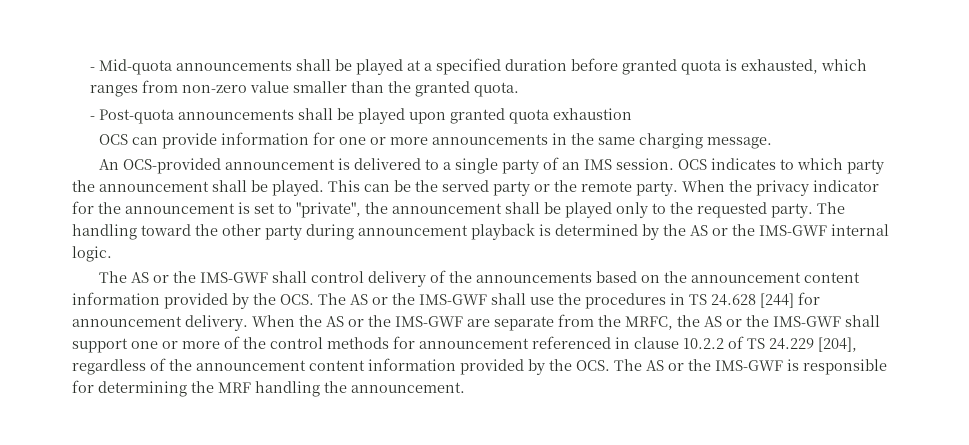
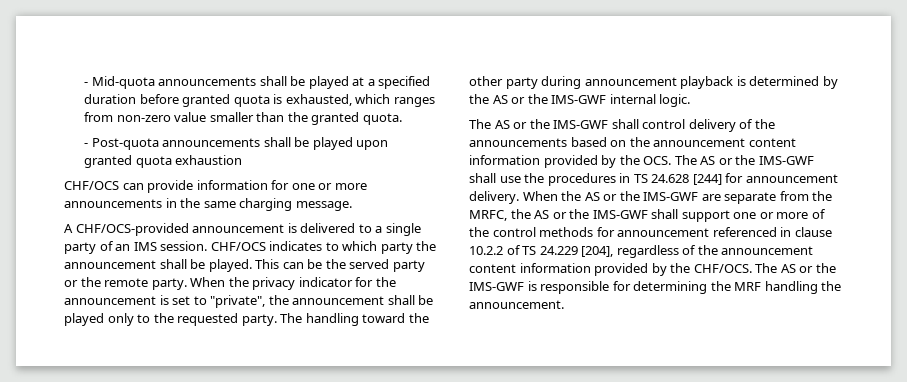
- OCS can provide information for one or more announcements in the same charging message.
+ CHF/OCS can provide information for one or more announcements in the same charging message.
- An OCS-provided announcement is delivered to a single party of an IMS session.
+ A CHF/OCS-provided announcement is delivered to a single party of an IMS session.
- OCS indicates to which party the announcement shall be played.
+ CHF/OCS indicates to which party the announcement shall be played.
- When the AS or the IMS-GWF are separate from the MRFC, the AS or the IMS-GWF shall support one or more of the control methods for announcement referenced in clause 10.2.2 of TS 24.229 [204], regardless of the announcement content information provided by the OCS. The AS or the IMS-GWF is responsible for determining the MRF handling the announcement.
+ When the AS or the IMS-GWF are separate from the MRFC, the AS or the IMS-GWF shall support one or more of the control methods for announcement referenced in clause 10.2.2 of TS 24.229 [204], regardless of the announcement content information provided by the CHF/OCS. The AS or the IMS-GWF is responsible for determining the MRF handling the announcement.

